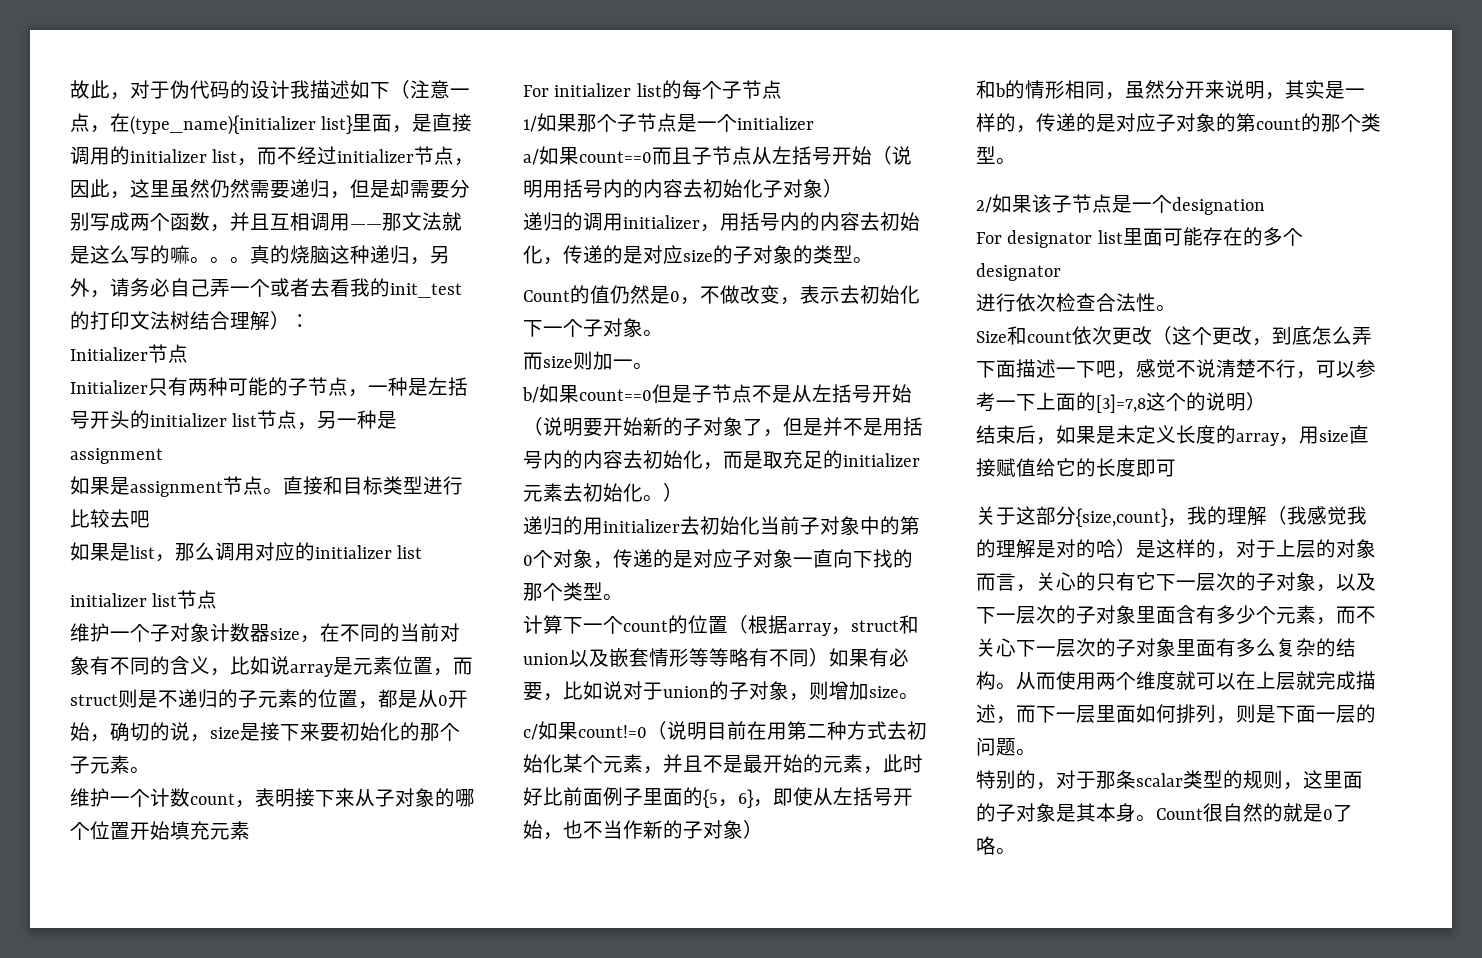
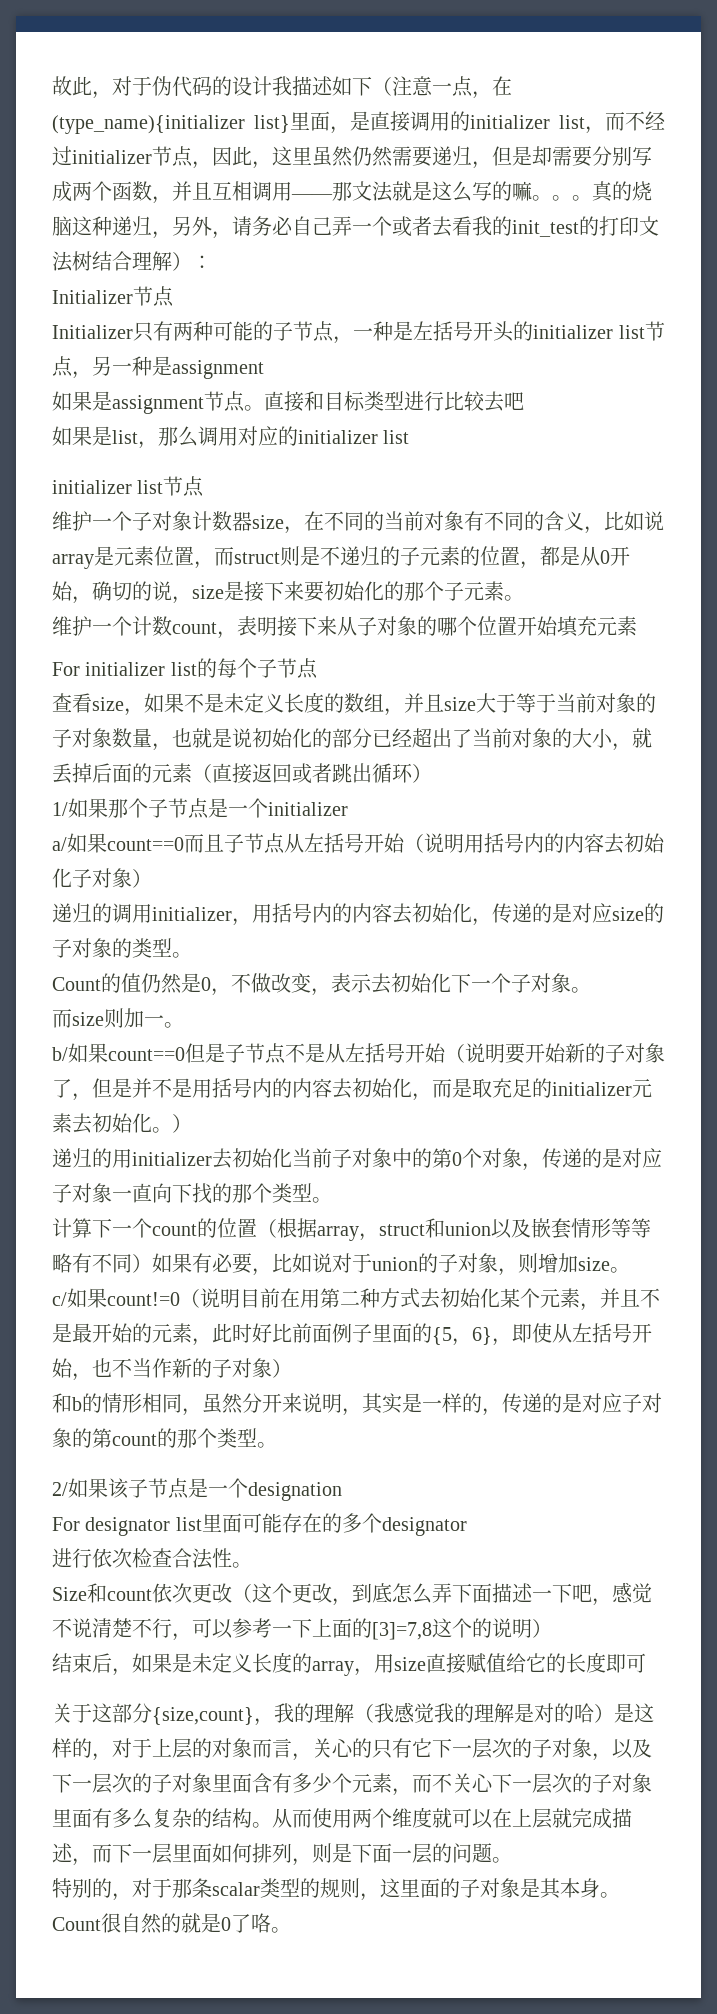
+ 查看size，如果不是未定义长度的数组，并且size大于等于当前对象的子对象数量，也就是说初始化的部分已经超出了当前对象的大小，就丢掉后面的元素（直接返回或者跳出循环）

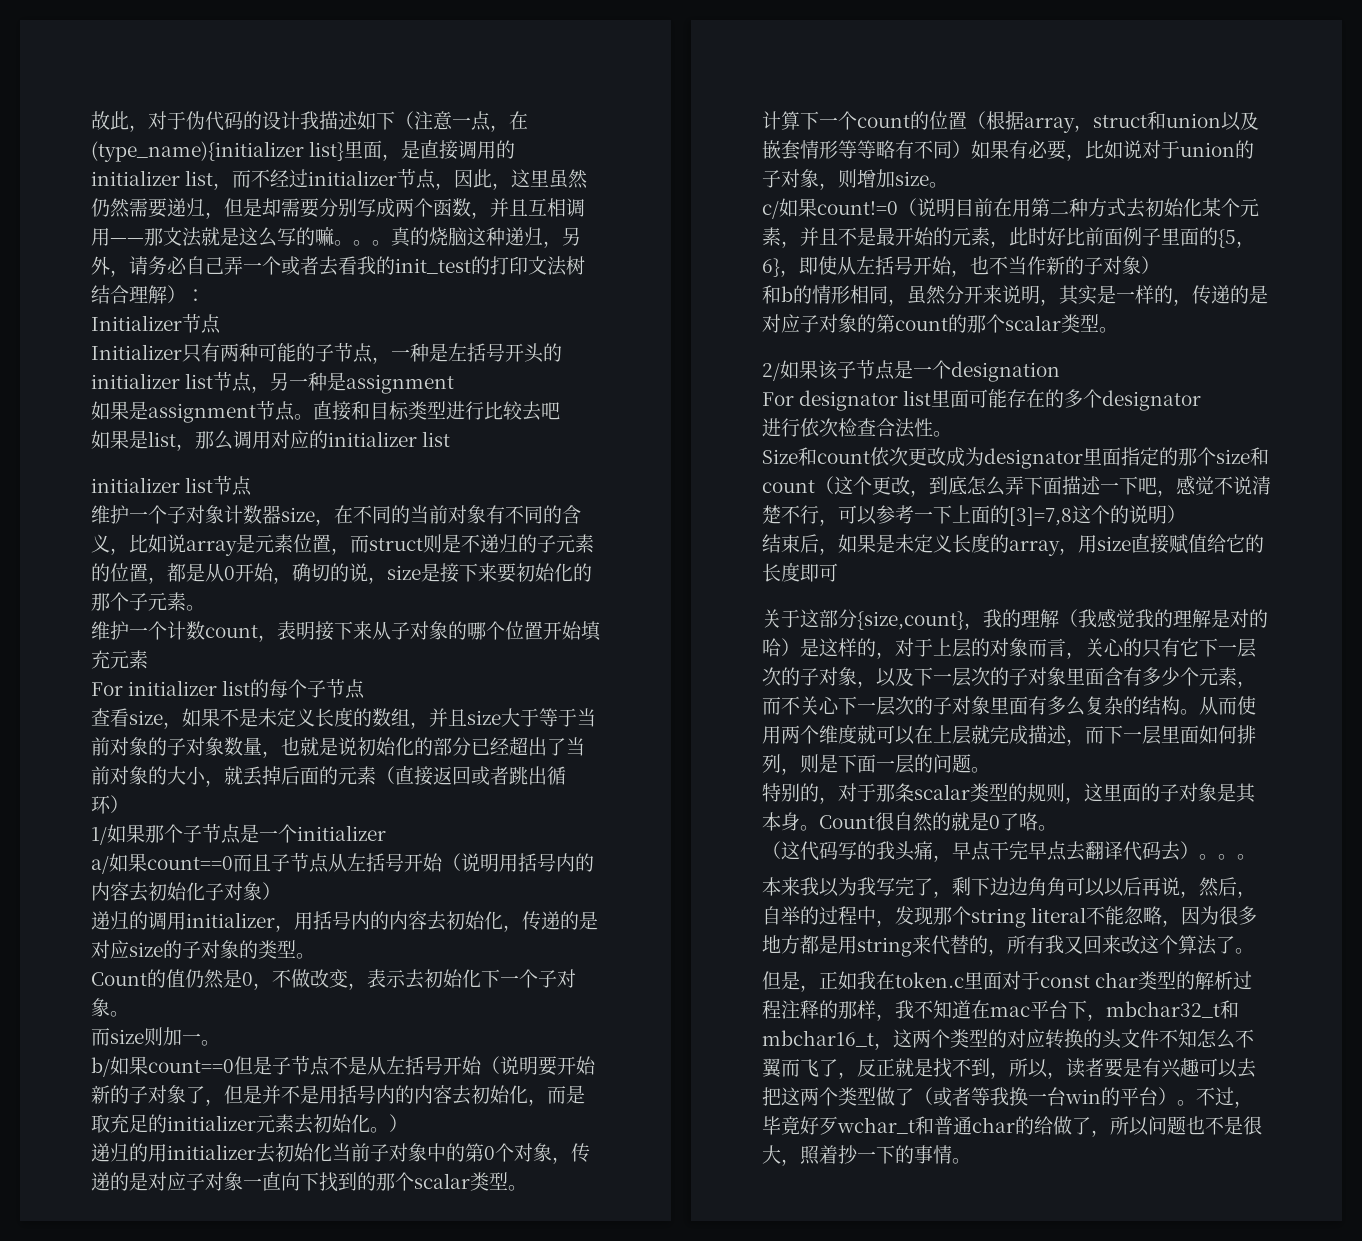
- 递归的用initializer去初始化当前子对象中的第0个对象，传递的是对应子对象一直向下找的那个类型。
+ 递归的用initializer去初始化当前子对象中的第0个对象，传递的是对应子对象一直向下找到的那个scalar类型。
- 和b的情形相同，虽然分开来说明，其实是一样的，传递的是对应子对象的第count的那个类型。
+ 和b的情形相同，虽然分开来说明，其实是一样的，传递的是对应子对象的第count的那个scalar类型。
- Size和count依次更改（这个更改，到底怎么弄下面描述一下吧，感觉不说清楚不行，可以参考一下上面的[3]=7,8这个的说明）
+ Size和count依次更改成为designator里面指定的那个size和count（这个更改，到底怎么弄下面描述一下吧，感觉不说清楚不行，可以参考一下上面的[3]=7,8这个的说明）
+ （这代码写的我头痛，早点干完早点去翻译代码去）。。。
+ 本来我以为我写完了，剩下边边角角可以以后再说，然后，自举的过程中，发现那个string literal不能忽略，因为很多地方都是用string来代替的，所有我又回来改这个算法了。
+ 但是，正如我在token.c里面对于const char类型的解析过程注释的那样，我不知道在mac平台下，mbchar32_t和mbchar16_t，这两个类型的对应转换的头文件不知怎么不翼而飞了，反正就是找不到，所以，读者要是有兴趣可以去把这两个类型做了（或者等我换一台win的平台）。不过，毕竟好歹wchar_t和普通char的给做了，所以问题也不是很大，照着抄一下的事情。

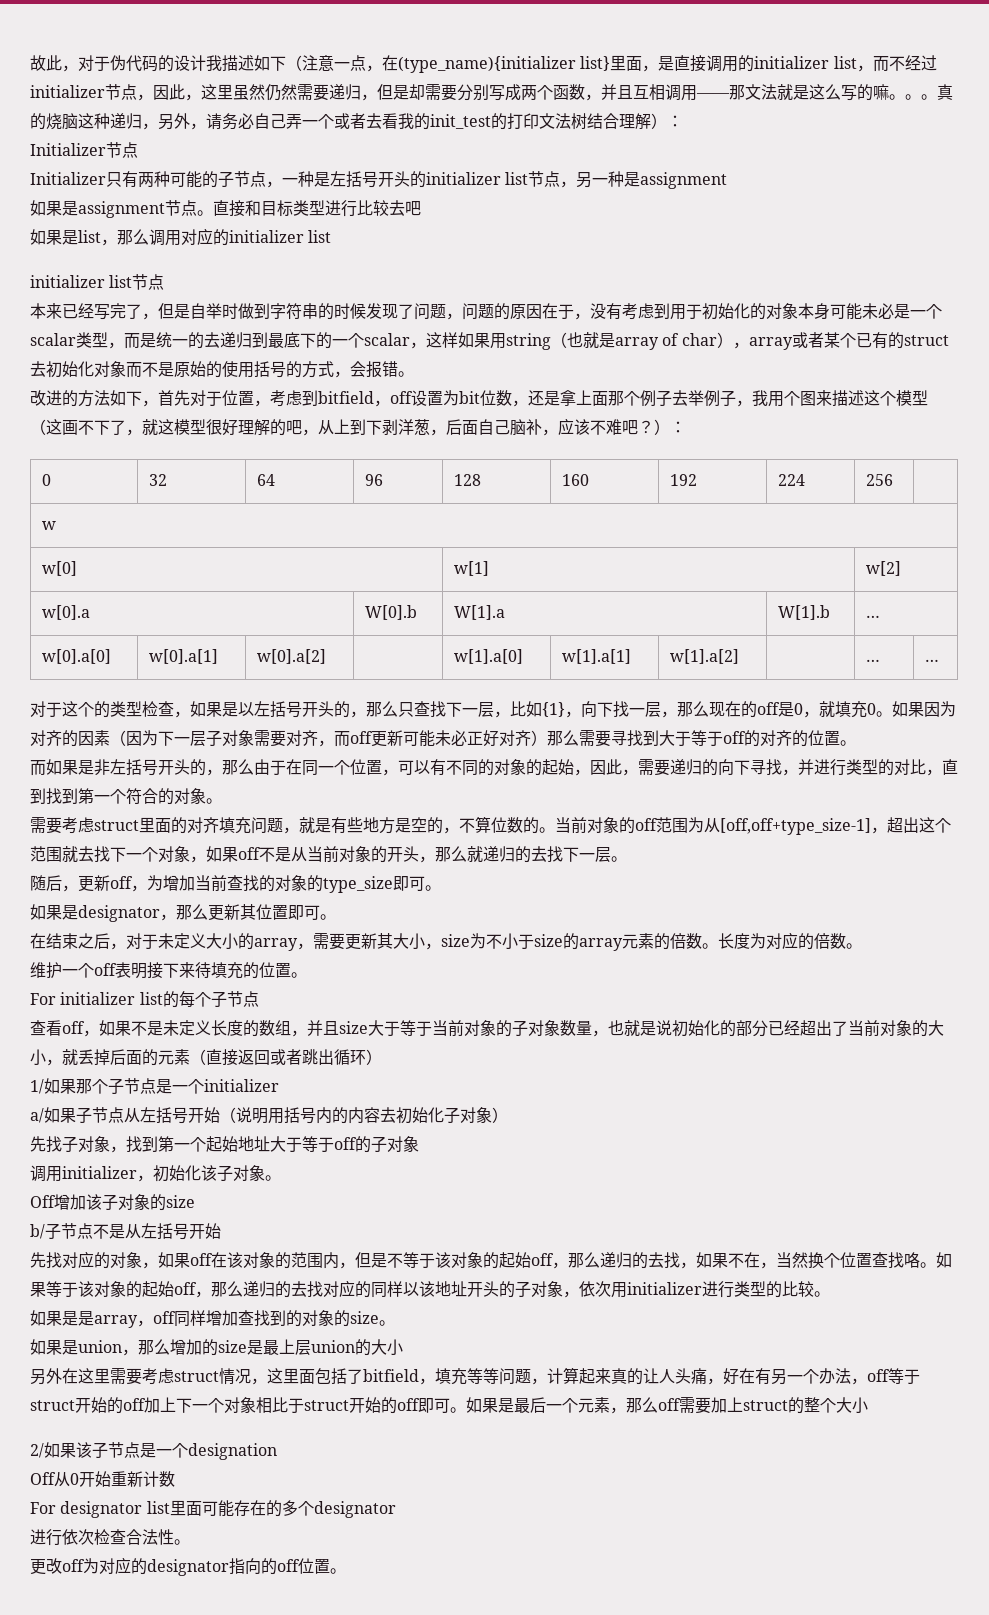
- 维护一个子对象计数器size，在不同的当前对象有不同的含义，比如说array是元素位置，而struct则是不递归的子元素的位置，都是从0开始，确切的说，size是接下来要初始化的那个子元素。
- 维护一个计数count，表明接下来从子对象的哪个位置开始填充元素
+ 本来已经写完了，但是自举时做到字符串的时候发现了问题，问题的原因在于，没有考虑到用于初始化的对象本身可能未必是一个scalar类型，而是统一的去递归到最底下的一个scalar，这样如果用string（也就是array of char），array或者某个已有的struct去初始化对象而不是原始的使用括号的方式，会报错。
+ 改进的方法如下，首先对于位置，考虑到bitfield，off设置为bit位数，还是拿上面那个例子去举例子，我用个图来描述这个模型（这画不下了，就这模型很好理解的吧，从上到下剥洋葱，后面自己脑补，应该不难吧？）：
+ 0 | 32 | 64 | 96 | 128 | 160 | 192 | 224 | 256 |
+ w
+ w[0] | w[1] | w[2]
+ w[0].a | W[0].b | W[1].a | W[1].b | …
+ w[0].a[0] | w[0].a[1] | w[0].a[2] | | w[1].a[0] | w[1].a[1] | w[1].a[2] | | … | …
+ 对于这个的类型检查，如果是以左括号开头的，那么只查找下一层，比如{1}，向下找一层，那么现在的off是0，就填充0。如果因为对齐的因素（因为下一层子对象需要对齐，而off更新可能未必正好对齐）那么需要寻找到大于等于off的对齐的位置。
+ 而如果是非左括号开头的，那么由于在同一个位置，可以有不同的对象的起始，因此，需要递归的向下寻找，并进行类型的对比，直到找到第一个符合的对象。
+ 需要考虑struct里面的对齐填充问题，就是有些地方是空的，不算位数的。当前对象的off范围为从[off,off+type_size-1]，超出这个范围就去找下一个对象，如果off不是从当前对象的开头，那么就递归的去找下一层。
+ 随后，更新off，为增加当前查找的对象的type_size即可。
+ 如果是designator，那么更新其位置即可。
+ 在结束之后，对于未定义大小的array，需要更新其大小，size为不小于size的array元素的倍数。长度为对应的倍数。
+ 维护一个off表明接下来待填充的位置。
- 查看size，如果不是未定义长度的数组，并且size大于等于当前对象的子对象数量，也就是说初始化的部分已经超出了当前对象的大小，就丢掉后面的元素（直接返回或者跳出循环）
+ 查看off，如果不是未定义长度的数组，并且size大于等于当前对象的子对象数量，也就是说初始化的部分已经超出了当前对象的大小，就丢掉后面的元素（直接返回或者跳出循环）
- a/如果count==0而且子节点从左括号开始（说明用括号内的内容去初始化子对象）
+ a/如果子节点从左括号开始（说明用括号内的内容去初始化子对象）
- 递归的调用initializer，用括号内的内容去初始化，传递的是对应size的子对象的类型。
- Count的值仍然是0，不做改变，表示去初始化下一个子对象。
- 而size则加一。
+ 先找子对象，找到第一个起始地址大于等于off的子对象
+ 调用initializer，初始化该子对象。
+ Off增加该子对象的size
- b/如果count==0但是子节点不是从左括号开始（说明要开始新的子对象了，但是并不是用括号内的内容去初始化，而是取充足的initializer元素去初始化。）
- 递归的用initializer去初始化当前子对象中的第0个对象，传递的是对应子对象一直向下找到的那个scalar类型。
- 计算下一个count的位置（根据array，struct和union以及嵌套情形等等略有不同）如果有必要，比如说对于union的子对象，则增加size。
- c/如果count!=0（说明目前在用第二种方式去初始化某个元素，并且不是最开始的元素，此时好比前面例子里面的{5，6}，即使从左括号开始，也不当作新的子对象）
- 和b的情形相同，虽然分开来说明，其实是一样的，传递的是对应子对象的第count的那个scalar类型。
+ b/子节点不是从左括号开始
+ 先找对应的对象，如果off在该对象的范围内，但是不等于该对象的起始off，那么递归的去找，如果不在，当然换个位置查找咯。如果等于该对象的起始off，那么递归的去找对应的同样以该地址开头的子对象，依次用initializer进行类型的比较。
+ 如果是是array，off同样增加查找到的对象的size。
+ 如果是union，那么增加的size是最上层union的大小
+ 另外在这里需要考虑struct情况，这里面包括了bitfield，填充等等问题，计算起来真的让人头痛，好在有另一个办法，off等于struct开始的off加上下一个对象相比于struct开始的off即可。如果是最后一个元素，那么off需要加上struct的整个大小
+ Off从0开始重新计数
- Size和count依次更改成为designator里面指定的那个size和count（这个更改，到底怎么弄下面描述一下吧，感觉不说清楚不行，可以参考一下上面的[3]=7,8这个的说明）
- 结束后，如果是未定义长度的array，用size直接赋值给它的长度即可
- 关于这部分{size,count}，我的理解（我感觉我的理解是对的哈）是这样的，对于上层的对象而言，关心的只有它下一层次的子对象，以及下一层次的子对象里面含有多少个元素，而不关心下一层次的子对象里面有多么复杂的结构。从而使用两个维度就可以在上层就完成描述，而下一层里面如何排列，则是下面一层的问题。
- 特别的，对于那条scalar类型的规则，这里面的子对象是其本身。Count很自然的就是0了咯。
- （这代码写的我头痛，早点干完早点去翻译代码去）。。。
- 本来我以为我写完了，剩下边边角角可以以后再说，然后，自举的过程中，发现那个string literal不能忽略，因为很多地方都是用string来代替的，所有我又回来改这个算法了。
- 但是，正如我在token.c里面对于const char类型的解析过程注释的那样，我不知道在mac平台下，mbchar32_t和mbchar16_t，这两个类型的对应转换的头文件不知怎么不翼而飞了，反正就是找不到，所以，读者要是有兴趣可以去把这两个类型做了（或者等我换一台win的平台）。不过，毕竟好歹wchar_t和普通char的给做了，所以问题也不是很大，照着抄一下的事情。
+ 更改off为对应的designator指向的off位置。

